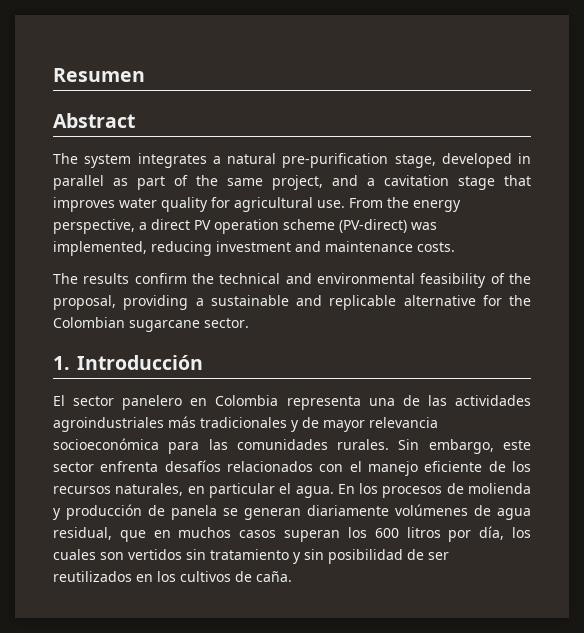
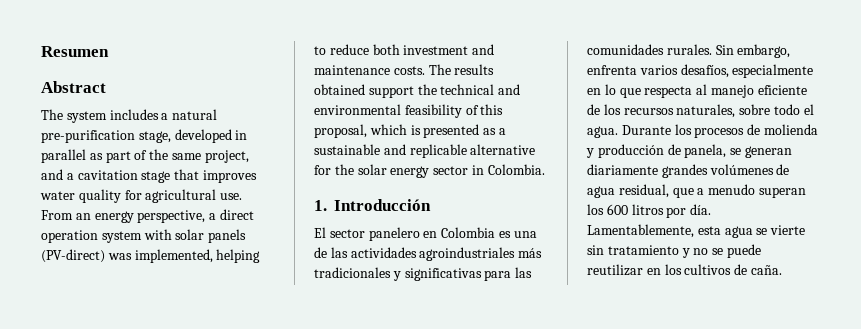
- The system integrates a natural pre-purification stage, developed in parallel as part of the same project, and a cavitation stage that improves water quality for agricultural use.
+ The system includes a natural pre-purification stage, developed in parallel as part of the same project, and a cavitation stage that improves water quality for agricultural use.
- From the energy perspective, a direct PV operation scheme (PV-direct) was implemented, reducing investment and maintenance costs.
- The results confirm the technical and environmental feasibility of the proposal, providing a sustainable and replicable alternative for the Colombian sugarcane sector.
+ From an energy perspective, a direct operation system with solar panels (PV-direct) was implemented, helping to reduce both investment and maintenance costs. The results obtained support the technical and environmental feasibility of this proposal, which is presented as a sustainable and replicable alternative for the solar energy sector in Colombia.
- El sector panelero en Colombia representa una de las actividades agroindustriales más tradicionales y de mayor relevancia socioeconómica para las comunidades rurales.
+ El sector panelero en Colombia es una de las actividades agroindustriales más tradicionales y significativas para las comunidades rurales.
- Sin embargo, este sector enfrenta desafíos relacionados con el manejo eficiente de los recursos naturales, en particular el agua.
+ Sin embargo, enfrenta varios desafíos, especialmente en lo que respecta al manejo eficiente de los recursos naturales, sobre todo el agua.
- En los procesos de molienda y producción de panela se generan diariamente volúmenes de agua residual, que en muchos casos superan los 600 litros por día, los cuales son vertidos sin tratamiento y sin posibilidad de ser reutilizados en los cultivos de caña.
+ Durante los procesos de molienda y producción de panela, se generan diariamente grandes volúmenes de agua residual, que a menudo superan los 600 litros por día. Lamentablemente, esta agua se vierte sin tratamiento y no se puede reutilizar en los cultivos de caña.

